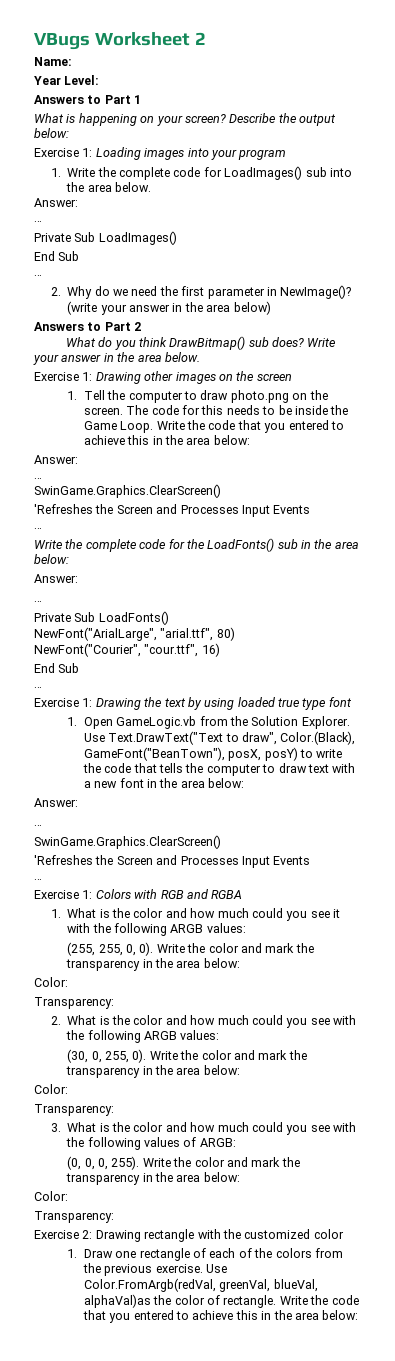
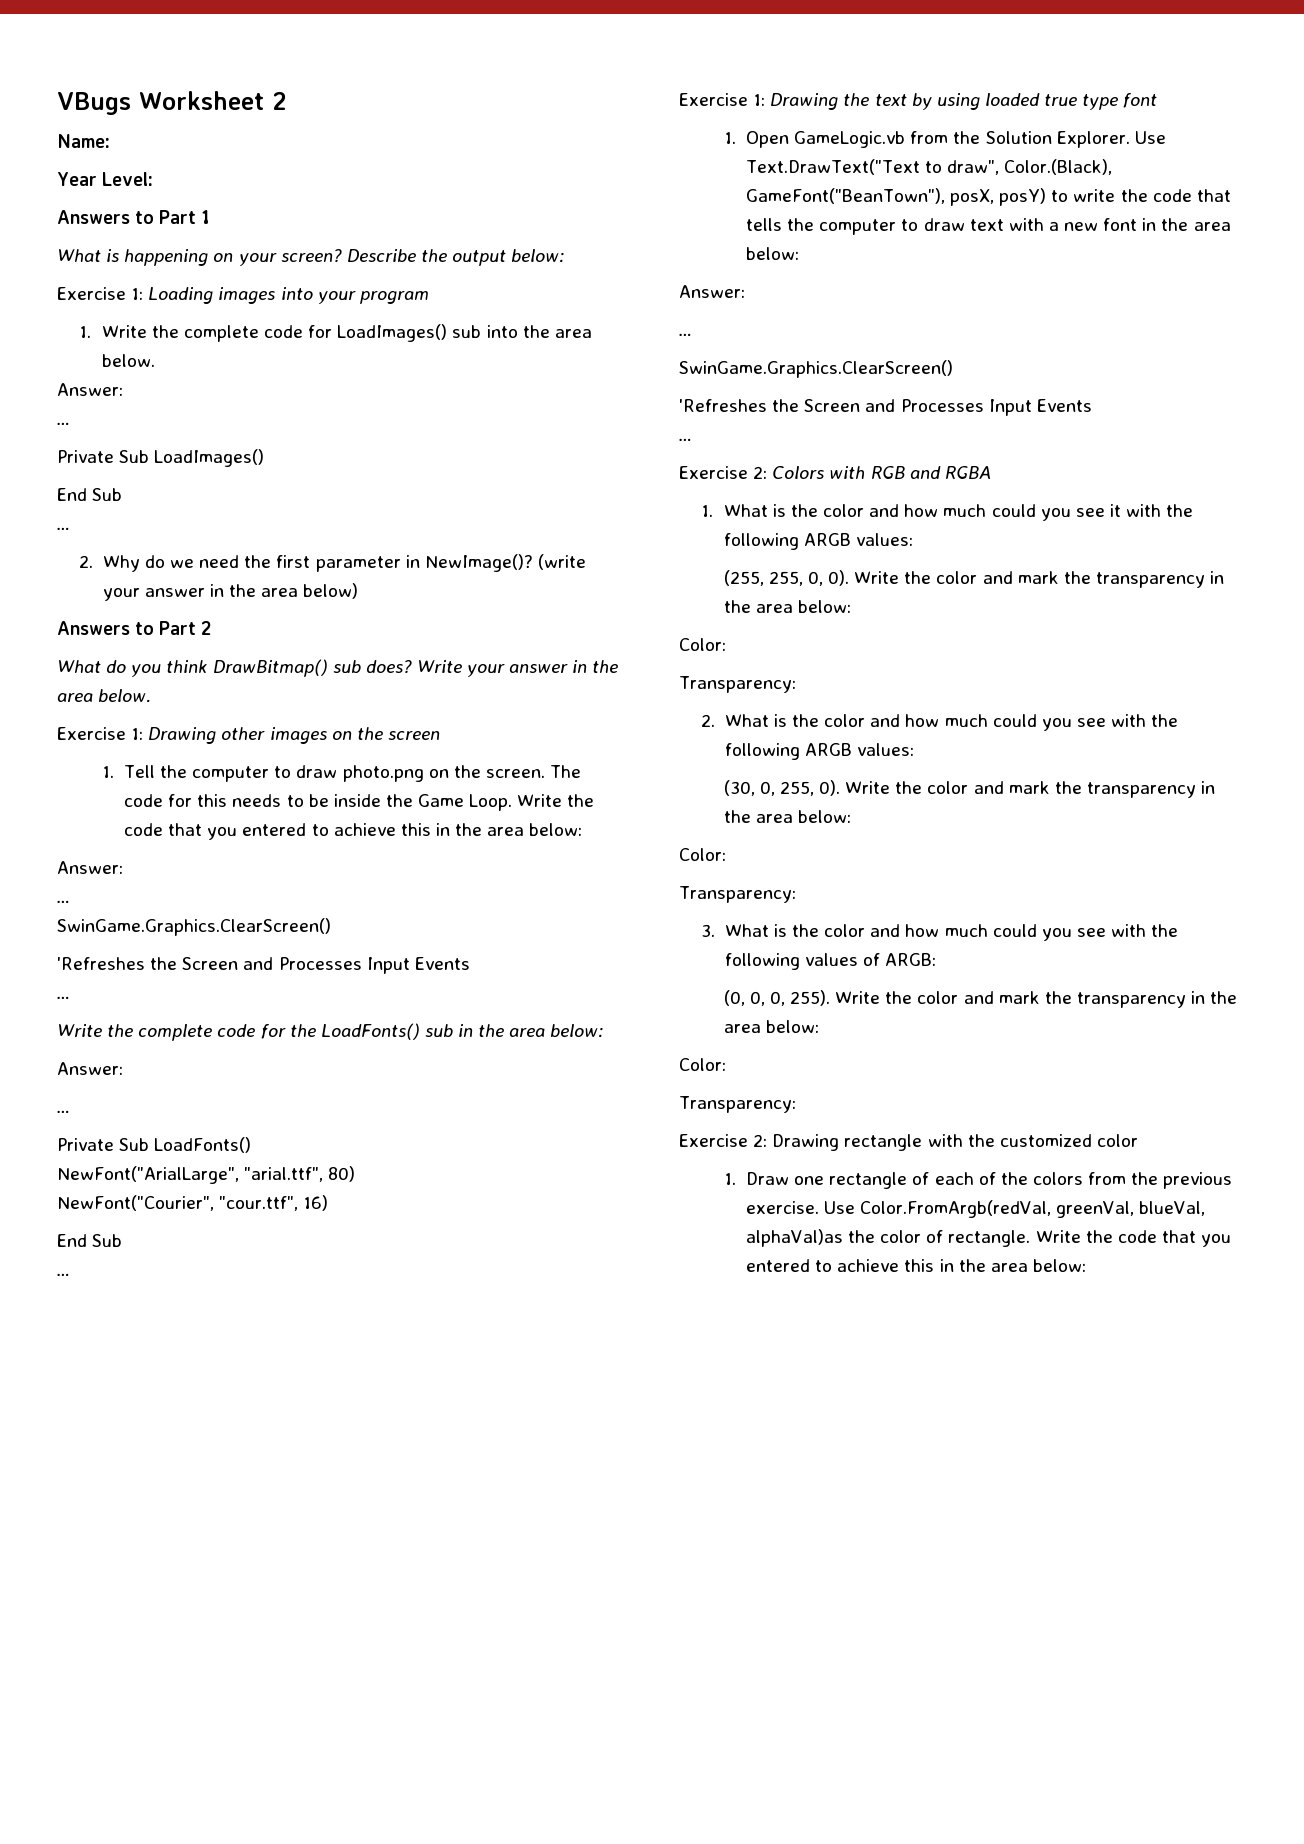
- Exercise 1: Colors with RGB and RGBA
+ Exercise 2: Colors with RGB and RGBA

